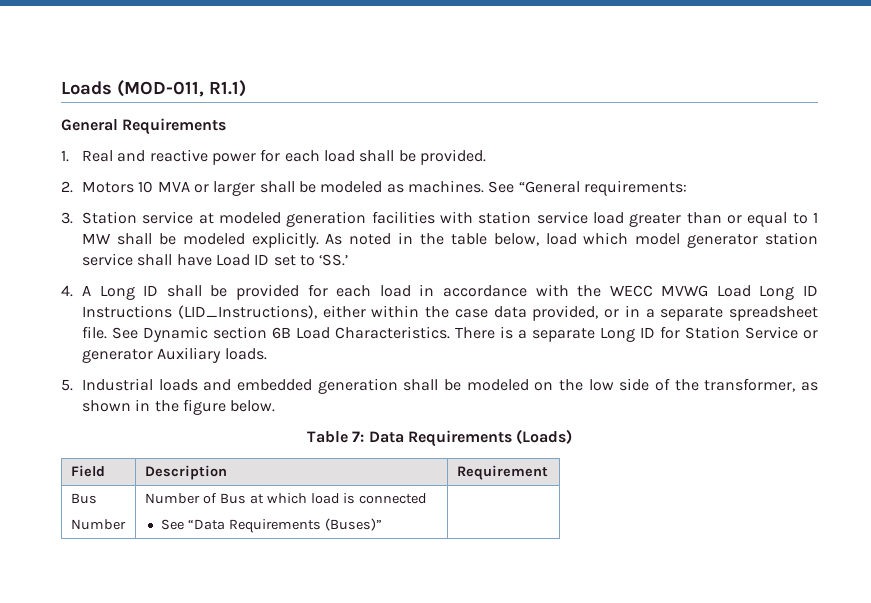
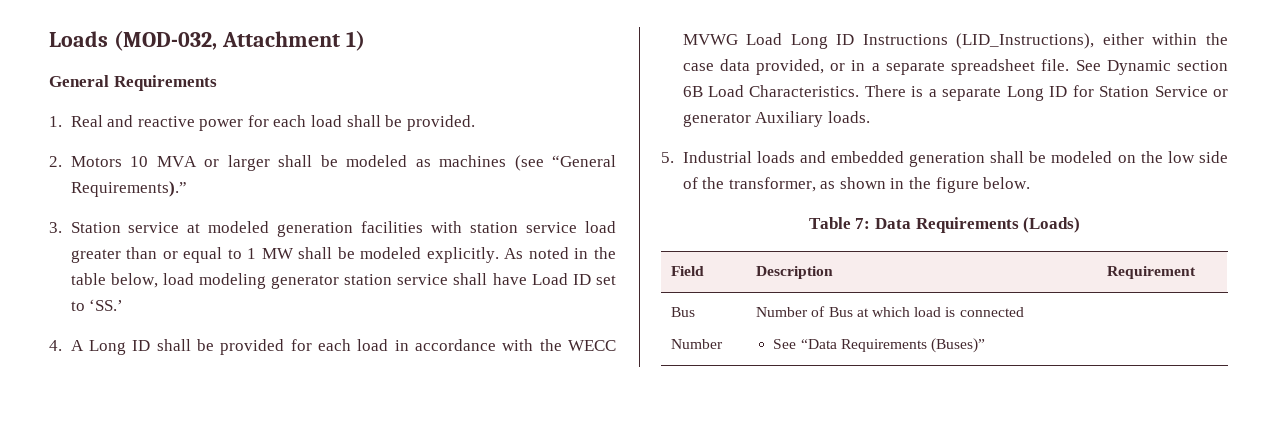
- Loads (MOD-011, R1.1)
+ Loads (MOD-032, Attachment 1)
- 2. Motors 10 MVA or larger shall be modeled as machines. See “General requirements:
+ 2. Motors 10 MVA or larger shall be modeled as machines (see “General Requirements).”
- As noted in the table below, load which model generator station service shall have Load ID set to ‘SS.’
+ As noted in the table below, load modeling generator station service shall have Load ID set to ‘SS.’

